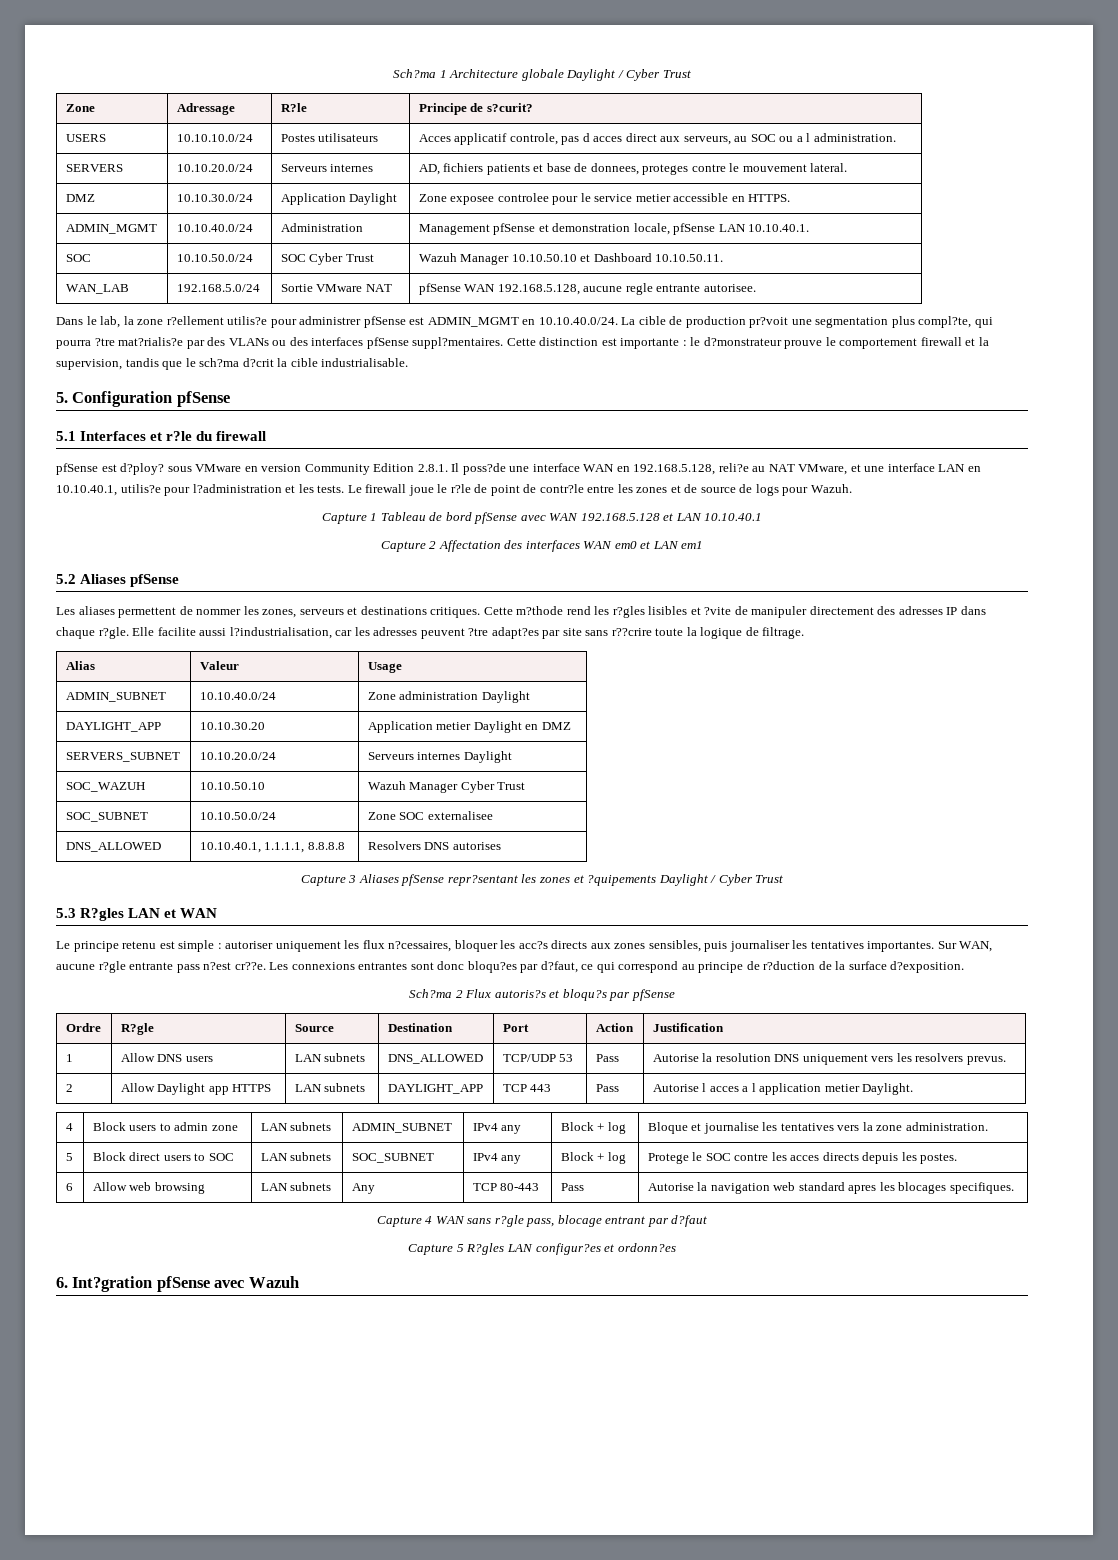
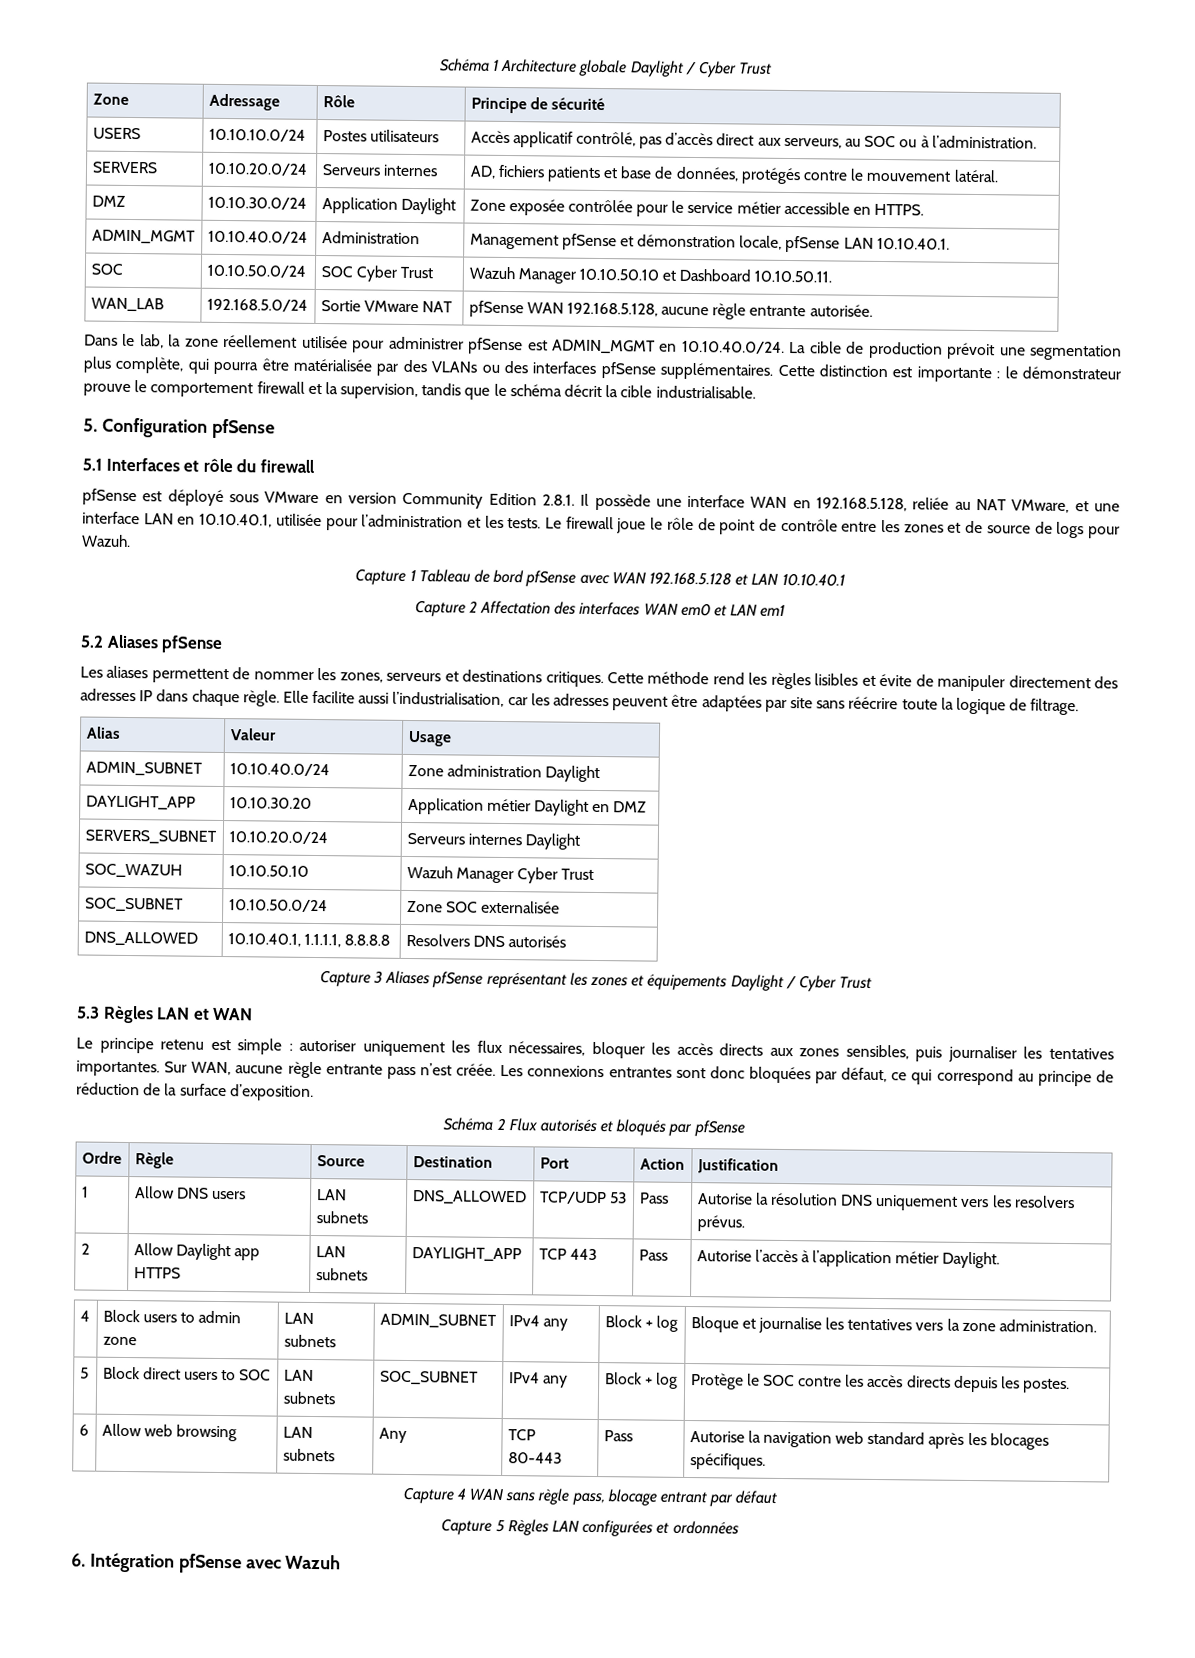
- Sch?ma 1 Architecture globale Daylight / Cyber Trust
+ Schéma 1 Architecture globale Daylight / Cyber Trust
- Zone | Adressage | R?le | Principe de s?curit?
+ Zone | Adressage | Rôle | Principe de sécurité
- USERS | 10.10.10.0/24 | Postes utilisateurs | Acces applicatif controle, pas d acces direct aux serveurs, au SOC ou a l administration.
+ USERS | 10.10.10.0/24 | Postes utilisateurs | Accès applicatif contrôlé, pas d’accès direct aux serveurs, au SOC ou à l’administration.
- SERVERS | 10.10.20.0/24 | Serveurs internes | AD, fichiers patients et base de donnees, proteges contre le mouvement lateral.
+ SERVERS | 10.10.20.0/24 | Serveurs internes | AD, fichiers patients et base de données, protégés contre le mouvement latéral.
- DMZ | 10.10.30.0/24 | Application Daylight | Zone exposee controlee pour le service metier accessible en HTTPS.
+ DMZ | 10.10.30.0/24 | Application Daylight | Zone exposée contrôlée pour le service métier accessible en HTTPS.
- ADMIN_MGMT | 10.10.40.0/24 | Administration | Management pfSense et demonstration locale, pfSense LAN 10.10.40.1.
+ ADMIN_MGMT | 10.10.40.0/24 | Administration | Management pfSense et démonstration locale, pfSense LAN 10.10.40.1.
- WAN_LAB | 192.168.5.0/24 | Sortie VMware NAT | pfSense WAN 192.168.5.128, aucune regle entrante autorisee.
+ WAN_LAB | 192.168.5.0/24 | Sortie VMware NAT | pfSense WAN 192.168.5.128, aucune règle entrante autorisée.
- Dans le lab, la zone r?ellement utilis?e pour administrer pfSense est ADMIN_MGMT en 10.10.40.0/24. La cible de production pr?voit une segmentation plus compl?te, qui pourra ?tre mat?rialis?e par des VLANs ou des interfaces pfSense suppl?mentaires.
+ Dans le lab, la zone réellement utilisée pour administrer pfSense est ADMIN_MGMT en 10.10.40.0/24. La cible de production prévoit une segmentation plus complète, qui pourra être matérialisée par des VLANs ou des interfaces pfSense supplémentaires.
- Cette distinction est importante : le d?monstrateur prouve le comportement firewall et la supervision, tandis que le sch?ma d?crit la cible industrialisable.
+ Cette distinction est importante : le démonstrateur prouve le comportement firewall et la supervision, tandis que le schéma décrit la cible industrialisable.
- 5.1 Interfaces et r?le du firewall
+ 5.1 Interfaces et rôle du firewall
- pfSense est d?ploy? sous VMware en version Community Edition 2.8.1. Il poss?de une interface WAN en 192.168.5.128, reli?e au NAT VMware, et une interface LAN en 10.10.40.1, utilis?e pour l?administration et les tests.
+ pfSense est déployé sous VMware en version Community Edition 2.8.1. Il possède une interface WAN en 192.168.5.128, reliée au NAT VMware, et une interface LAN en 10.10.40.1, utilisée pour l’administration et les tests.
- Le firewall joue le r?le de point de contr?le entre les zones et de source de logs pour Wazuh.
+ Le firewall joue le rôle de point de contrôle entre les zones et de source de logs pour Wazuh.
- Cette m?thode rend les r?gles lisibles et ?vite de manipuler directement des adresses IP dans chaque r?gle.
+ Cette méthode rend les règles lisibles et évite de manipuler directement des adresses IP dans chaque règle.
- Elle facilite aussi l?industrialisation, car les adresses peuvent ?tre adapt?es par site sans r??crire toute la logique de filtrage.
+ Elle facilite aussi l’industrialisation, car les adresses peuvent être adaptées par site sans réécrire toute la logique de filtrage.
- DAYLIGHT_APP | 10.10.30.20 | Application metier Daylight en DMZ
+ DAYLIGHT_APP | 10.10.30.20 | Application métier Daylight en DMZ
- SOC_SUBNET | 10.10.50.0/24 | Zone SOC externalisee
+ SOC_SUBNET | 10.10.50.0/24 | Zone SOC externalisée
- DNS_ALLOWED | 10.10.40.1, 1.1.1.1, 8.8.8.8 | Resolvers DNS autorises
+ DNS_ALLOWED | 10.10.40.1, 1.1.1.1, 8.8.8.8 | Resolvers DNS autorisés
- Capture 3 Aliases pfSense repr?sentant les zones et ?quipements Daylight / Cyber Trust
+ Capture 3 Aliases pfSense représentant les zones et équipements Daylight / Cyber Trust
- 5.3 R?gles LAN et WAN
+ 5.3 Règles LAN et WAN
- Le principe retenu est simple : autoriser uniquement les flux n?cessaires, bloquer les acc?s directs aux zones sensibles, puis journaliser les tentatives importantes.
+ Le principe retenu est simple : autoriser uniquement les flux nécessaires, bloquer les accès directs aux zones sensibles, puis journaliser les tentatives importantes.
- Sur WAN, aucune r?gle entrante pass n?est cr??e.
+ Sur WAN, aucune règle entrante pass n’est créée.
- Les connexions entrantes sont donc bloqu?es par d?faut, ce qui correspond au principe de r?duction de la surface d?exposition.
- Sch?ma 2 Flux autoris?s et bloqu?s par pfSense
+ Les connexions entrantes sont donc bloquées par défaut, ce qui correspond au principe de réduction de la surface d’exposition.
+ Schéma 2 Flux autorisés et bloqués par pfSense
- Ordre | R?gle | Source | Destination | Port | Action | Justification
+ Ordre | Règle | Source | Destination | Port | Action | Justification
- 1 | Allow DNS users | LAN subnets | DNS_ALLOWED | TCP/UDP 53 | Pass | Autorise la resolution DNS uniquement vers les resolvers prevus.
+ 1 | Allow DNS users | LAN subnets | DNS_ALLOWED | TCP/UDP 53 | Pass | Autorise la résolution DNS uniquement vers les resolvers prévus.
- 2 | Allow Daylight app HTTPS | LAN subnets | DAYLIGHT_APP | TCP 443 | Pass | Autorise l acces a l application metier Daylight.
+ 2 | Allow Daylight app HTTPS | LAN subnets | DAYLIGHT_APP | TCP 443 | Pass | Autorise l’accès à l’application métier Daylight.
- 5 | Block direct users to SOC | LAN subnets | SOC_SUBNET | IPv4 any | Block + log | Protege le SOC contre les acces directs depuis les postes.
+ 5 | Block direct users to SOC | LAN subnets | SOC_SUBNET | IPv4 any | Block + log | Protège le SOC contre les accès directs depuis les postes.
- 6 | Allow web browsing | LAN subnets | Any | TCP 80-443 | Pass | Autorise la navigation web standard apres les blocages specifiques.
+ 6 | Allow web browsing | LAN subnets | Any | TCP 80-443 | Pass | Autorise la navigation web standard après les blocages spécifiques.
- Capture 4 WAN sans r?gle pass, blocage entrant par d?faut
+ Capture 4 WAN sans règle pass, blocage entrant par défaut
- Capture 5 R?gles LAN configur?es et ordonn?es
+ Capture 5 Règles LAN configurées et ordonnées
- 6. Int?gration pfSense avec Wazuh
+ 6. Intégration pfSense avec Wazuh

